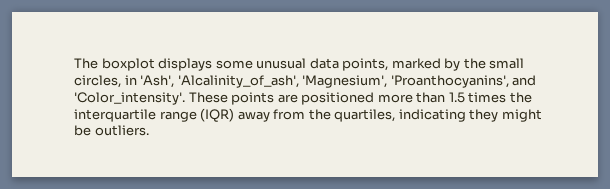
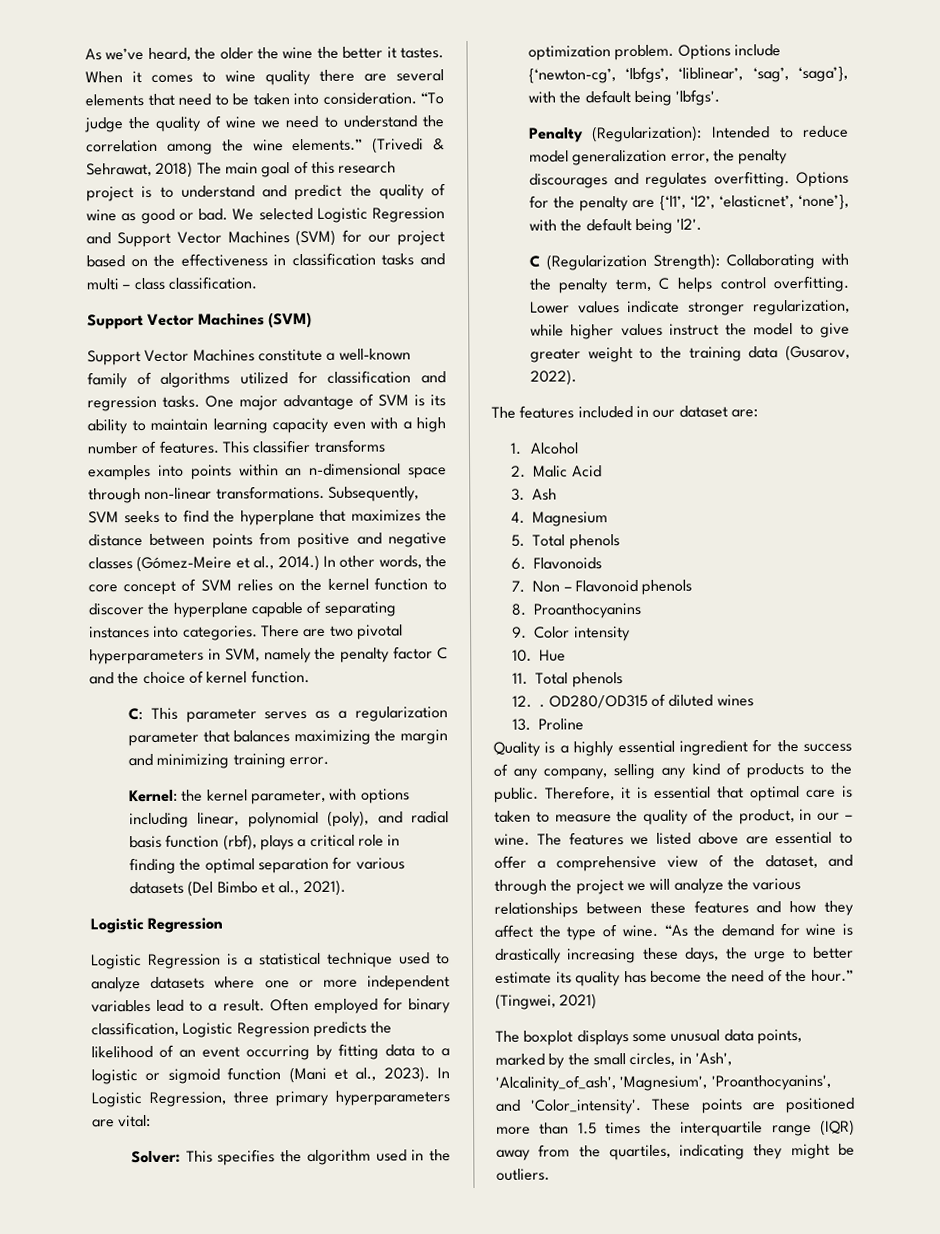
+ As we’ve heard, the older the wine the better it tastes. When it comes to wine quality there are several elements that need to be taken into consideration. “To judge the quality of wine we need to understand the correlation among the wine elements.” (Trivedi & Sehrawat, 2018) The main goal of this research project is to understand and predict the quality of wine as good or bad. We selected Logistic Regression and Support Vector Machines (SVM) for our project based on the effectiveness in classification tasks and multi – class classification.
+ Support Vector Machines (SVM)
+ Support Vector Machines constitute a well-known family of algorithms utilized for classification and regression tasks. One major advantage of SVM is its ability to maintain learning capacity even with a high number of features. This classifier transforms examples into points within an n-dimensional space through non-linear transformations. Subsequently, SVM seeks to find the hyperplane that maximizes the distance between points from positive and negative classes (Gómez-Meire et al., 2014.) In other words, the core concept of SVM relies on the kernel function to discover the hyperplane capable of separating instances into categories. There are two pivotal hyperparameters in SVM, namely the penalty factor C and the choice of kernel function.
+ C: This parameter serves as a regularization parameter that balances maximizing the margin and minimizing training error.
+ Kernel: the kernel parameter, with options including linear, polynomial (poly), and radial basis function (rbf), plays a critical role in finding the optimal separation for various datasets (Del Bimbo et al., 2021).
+ Logistic Regression
+ Logistic Regression is a statistical technique used to analyze datasets where one or more independent variables lead to a result. Often employed for binary classification, Logistic Regression predicts the likelihood of an event occurring by fitting data to a logistic or sigmoid function (Mani et al., 2023). In Logistic Regression, three primary hyperparameters are vital:
+ Solver: This specifies the algorithm used in the optimization problem. Options include {‘newton-cg’, ‘lbfgs’, ‘liblinear’, ‘sag’, ‘saga’}, with the default being 'lbfgs'.
+ Penalty (Regularization): Intended to reduce model generalization error, the penalty discourages and regulates overfitting. Options for the penalty are {‘l1’, ‘l2’, ‘elasticnet’, ‘none’}, with the default being 'l2'.
+ C (Regularization Strength): Collaborating with the penalty term, C helps control overfitting. Lower values indicate stronger regularization, while higher values instruct the model to give greater weight to the training data (Gusarov, 2022).
+ The features included in our dataset are:
+ 1. Alcohol
+ 2. Malic Acid
+ 3. Ash
+ 4. Magnesium
+ 5. Total phenols
+ 6. Flavonoids
+ 7. Non – Flavonoid phenols
+ 8. Proanthocyanins
+ 9. Color intensity
+ 10. Hue
+ 11. Total phenols
+ 12. . OD280/OD315 of diluted wines
+ 13. Proline
+ Quality is a highly essential ingredient for the success of any company, selling any kind of products to the public. Therefore, it is essential that optimal care is taken to measure the quality of the product, in our – wine. The features we listed above are essential to offer a comprehensive view of the dataset, and through the project we will analyze the various relationships between these features and how they affect the type of wine. “As the demand for wine is drastically increasing these days, the urge to better estimate its quality has become the need of the hour.” (Tingwei, 2021)

